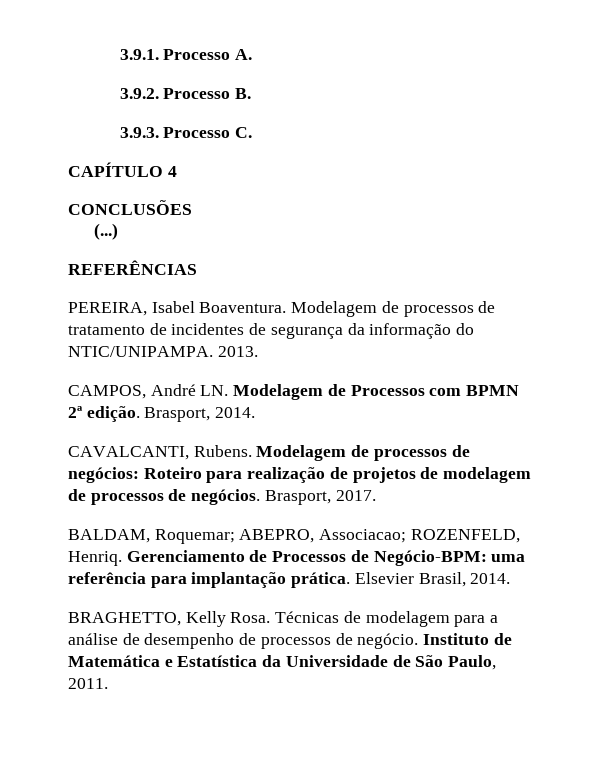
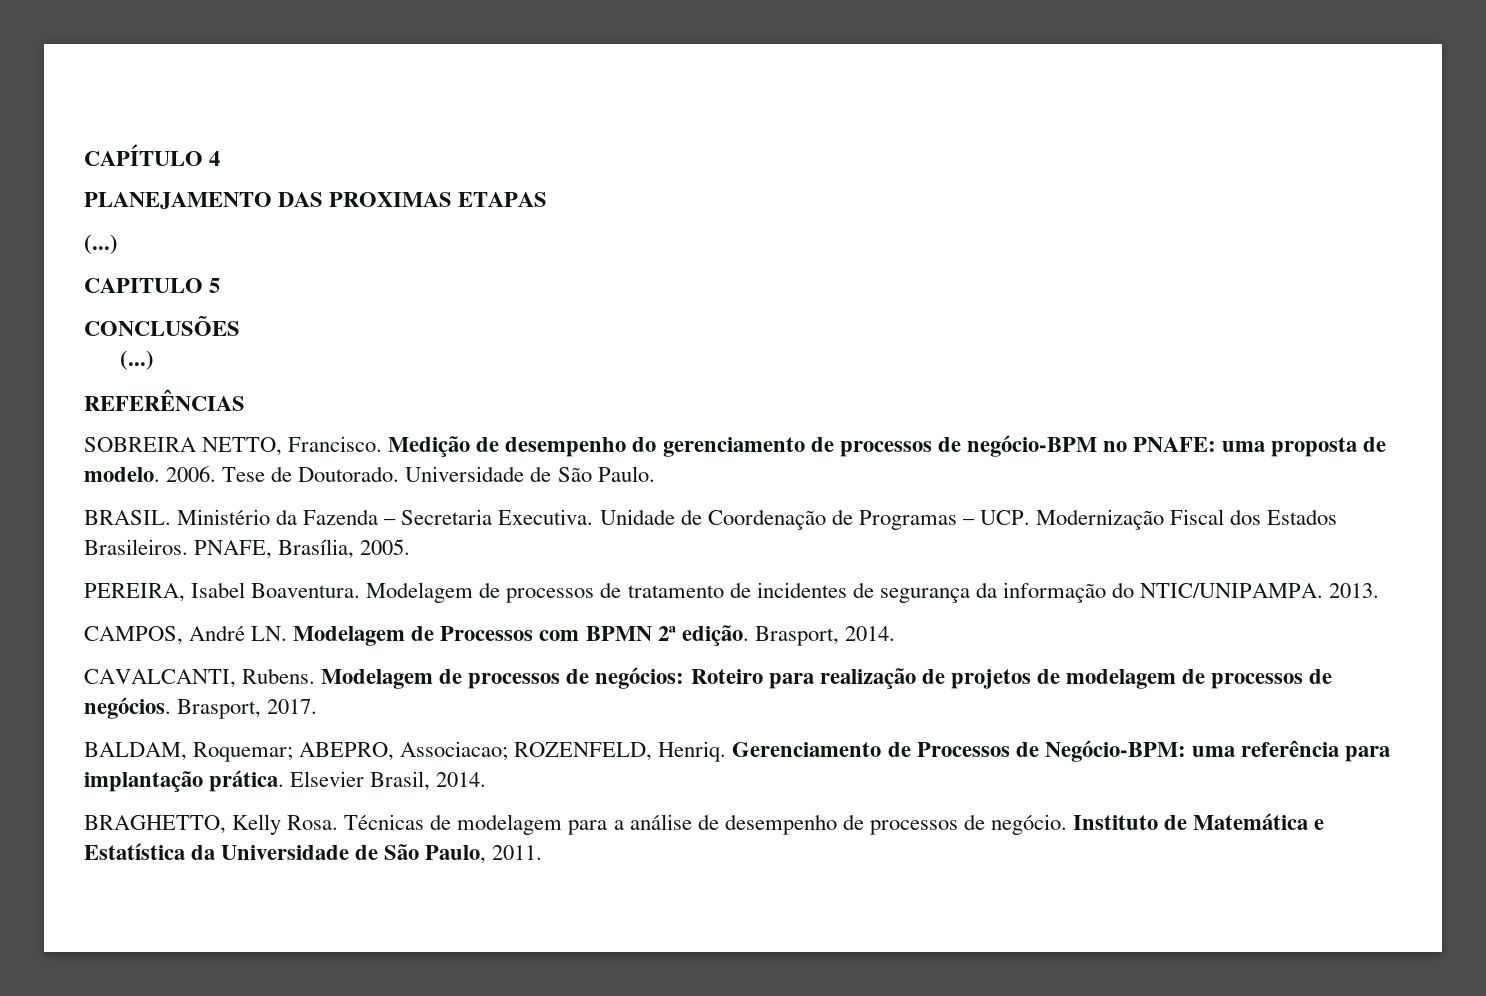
- 3.9.1. Processo A.
- 3.9.2. Processo B.
- 3.9.3. Processo C.
  CAPÍTULO 4
+ PLANEJAMENTO DAS PROXIMAS ETAPAS
+ (...)
+ CAPITULO 5
  CONCLUSÕES
  (...)
  REFERÊNCIAS
+ SOBREIRA NETTO, Francisco. Medição de desempenho do gerenciamento de processos de negócio-BPM no PNAFE: uma proposta de modelo. 2006. Tese de Doutorado. Universidade de São Paulo.
+ BRASIL. Ministério da Fazenda – Secretaria Executiva. Unidade de Coordenação de Programas – UCP. Modernização Fiscal dos Estados Brasileiros. PNAFE, Brasília, 2005.

